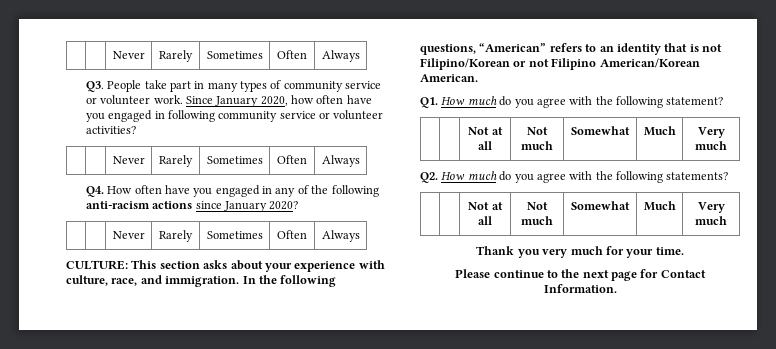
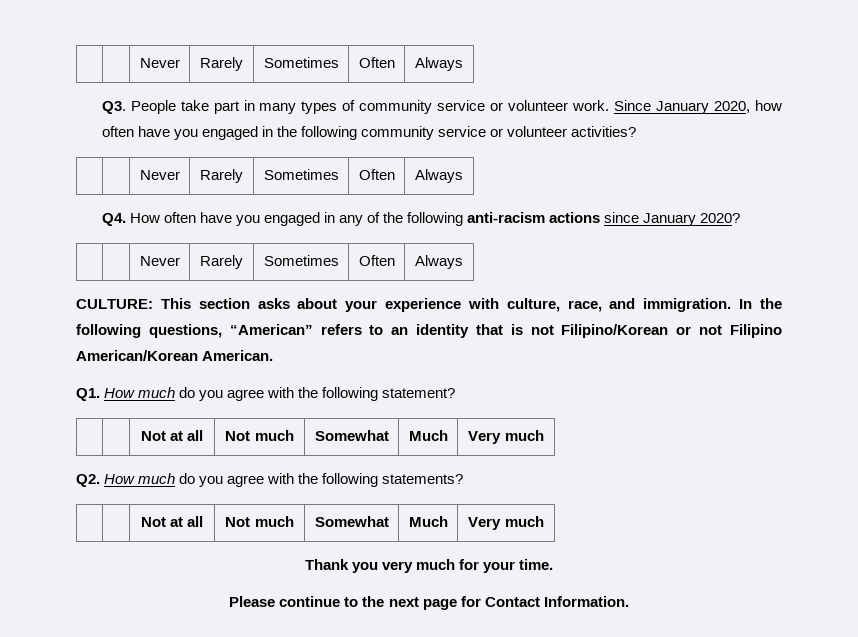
- Since January 2020, how often have you engaged in following community service or volunteer activities?
+ Since January 2020, how often have you engaged in the following community service or volunteer activities?

